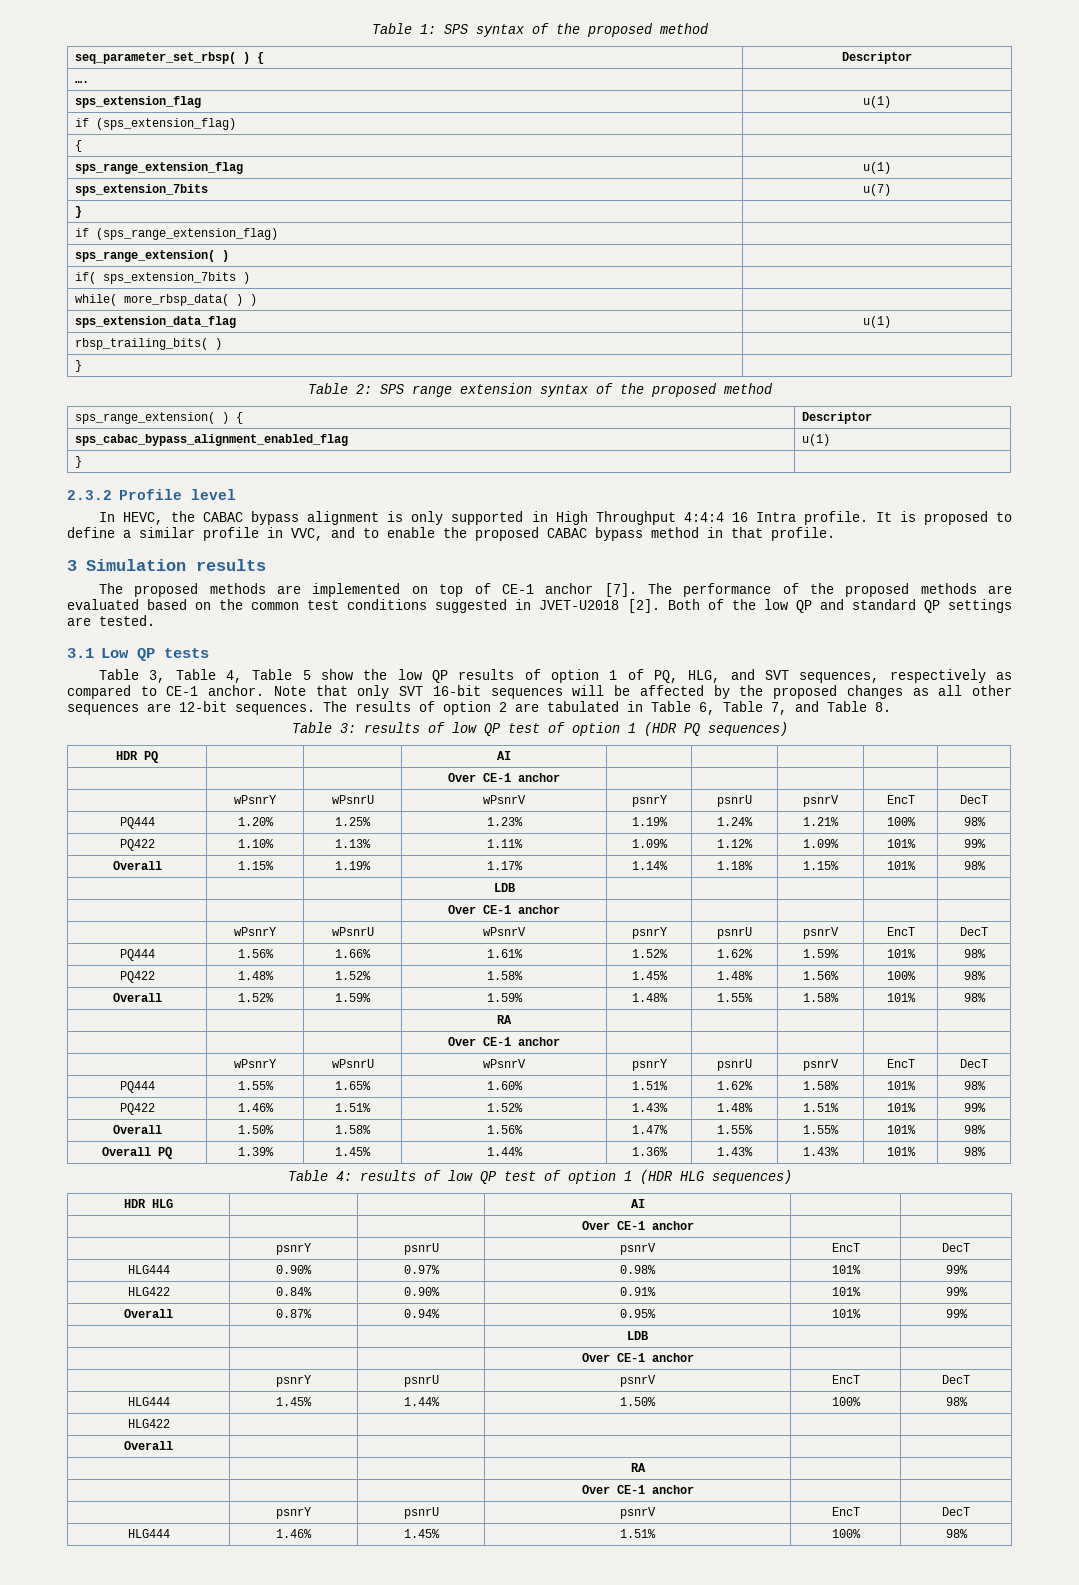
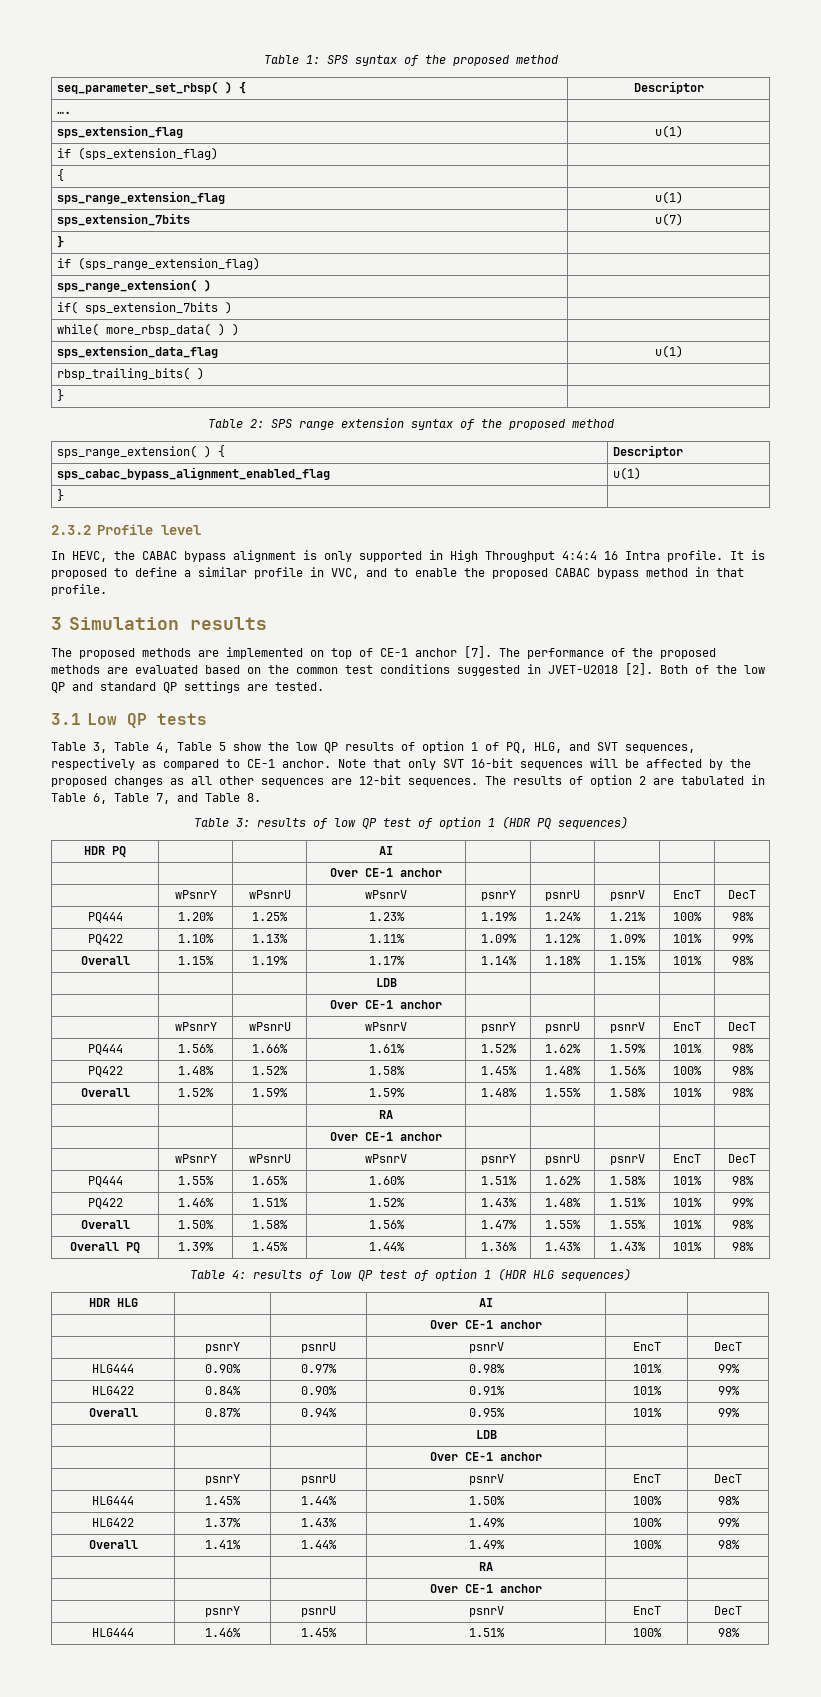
- HLG422 | | | | |
- Overall | | | | |
+ HLG422 | 1.37% | 1.43% | 1.49% | 100% | 99%
+ Overall | 1.41% | 1.44% | 1.49% | 100% | 98%

